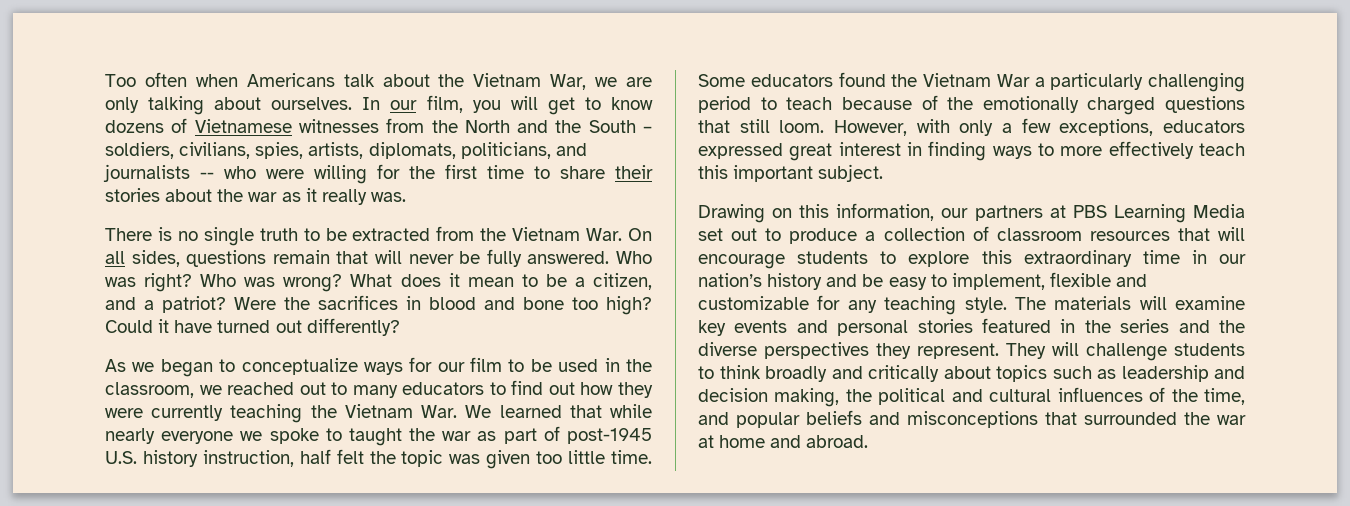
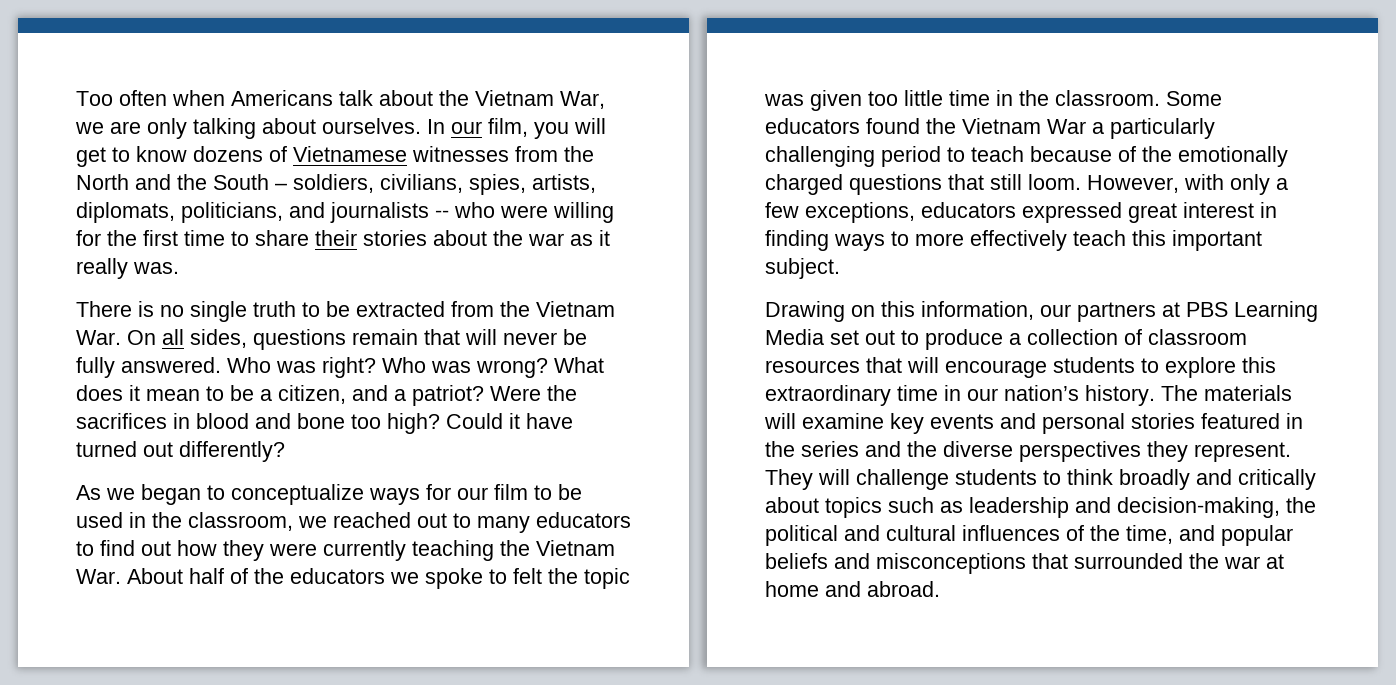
- As we began to conceptualize ways for our film to be used in the classroom, we reached out to many educators to find out how they were currently teaching the Vietnam War. We learned that while nearly everyone we spoke to taught the war as part of post-1945 U.S. history instruction, half felt the topic was given too little time.
+ As we began to conceptualize ways for our film to be used in the classroom, we reached out to many educators to find out how they were currently teaching the Vietnam War. About half of the educators we spoke to felt the topic was given too little time in the classroom.
- Drawing on this information, our partners at PBS Learning Media set out to produce a collection of classroom resources that will encourage students to explore this extraordinary time in our nation’s history and be easy to implement, flexible and customizable for any teaching style.
+ Drawing on this information, our partners at PBS Learning Media set out to produce a collection of classroom resources that will encourage students to explore this extraordinary time in our nation’s history.
- They will challenge students to think broadly and critically about topics such as leadership and decision making, the political and cultural influences of the time, and popular beliefs and misconceptions that surrounded the war at home and abroad.
+ They will challenge students to think broadly and critically about topics such as leadership and decision-making, the political and cultural influences of the time, and popular beliefs and misconceptions that surrounded the war at home and abroad.

